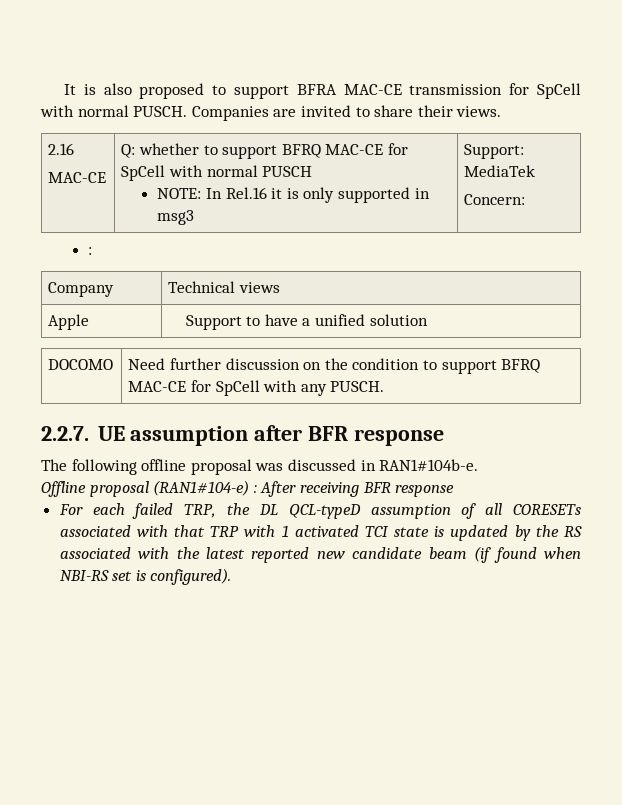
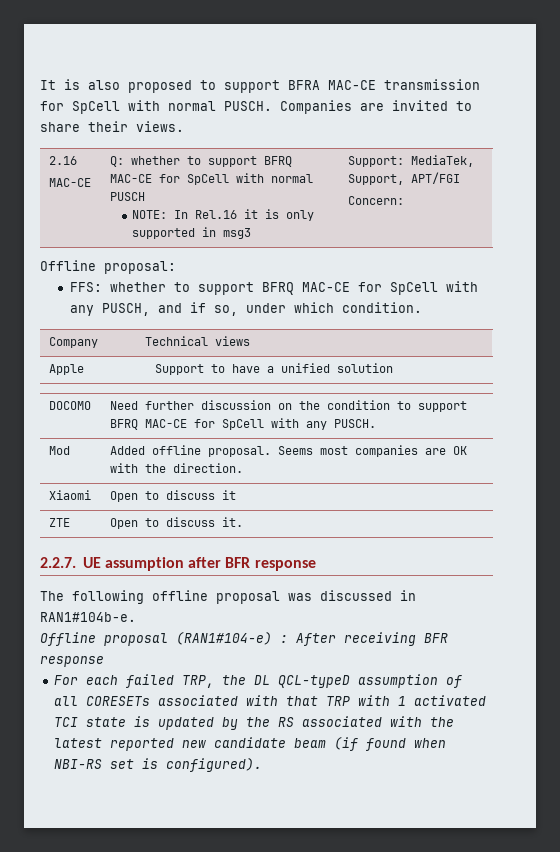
  2.16
  MAC-CE | Q: whether to support BFRQ MAC-CE for SpCell with normal PUSCH
- NOTE: In Rel.16 it is only supported in msg3 | Support: MediaTek
+ NOTE: In Rel.16 it is only supported in msg3 | Support: MediaTek, Support, APT/FGI
  Concern:
- :
+ Offline proposal:
+ FFS: whether to support BFRQ MAC-CE for SpCell with any PUSCH, and if so, under which condition.
+ Mod | Added offline proposal. Seems most companies are OK with the direction.
+ Xiaomi | Open to discuss it
+ ZTE | Open to discuss it.

